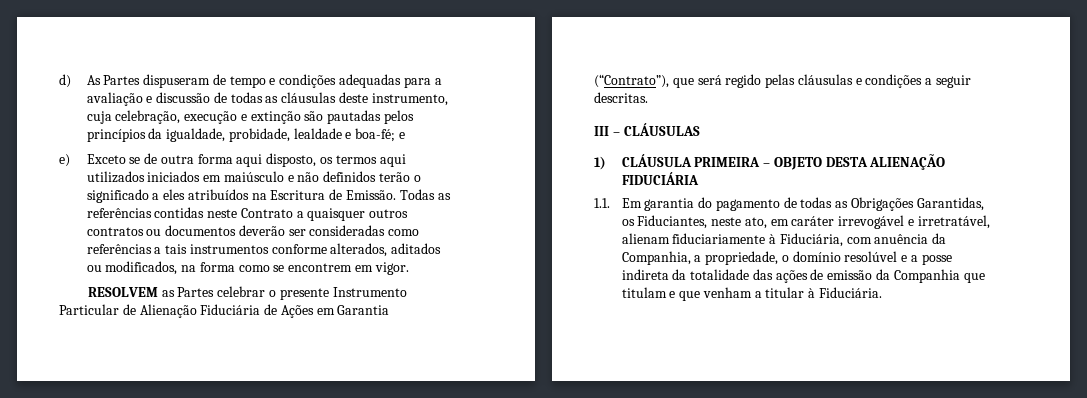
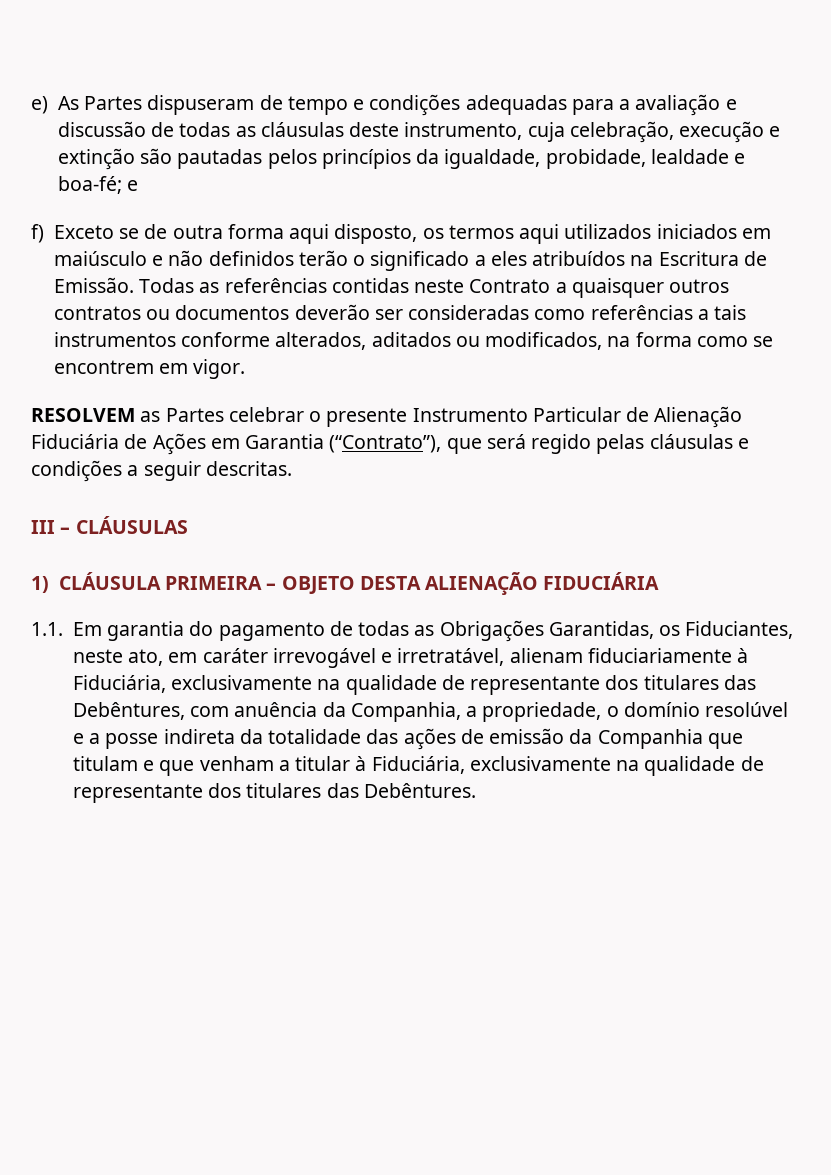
- d) As Partes dispuseram de tempo e condições adequadas para a avaliação e discussão de todas as cláusulas deste instrumento, cuja celebração, execução e extinção são pautadas pelos princípios da igualdade, probidade, lealdade e boa-fé; e
+ e) As Partes dispuseram de tempo e condições adequadas para a avaliação e discussão de todas as cláusulas deste instrumento, cuja celebração, execução e extinção são pautadas pelos princípios da igualdade, probidade, lealdade e boa-fé; e
- e) Exceto se de outra forma aqui disposto, os termos aqui utilizados iniciados em maiúsculo e não definidos terão o significado a eles atribuídos na Escritura de Emissão.
+ f) Exceto se de outra forma aqui disposto, os termos aqui utilizados iniciados em maiúsculo e não definidos terão o significado a eles atribuídos na Escritura de Emissão.
- 1.1. Em garantia do pagamento de todas as Obrigações Garantidas, os Fiduciantes, neste ato, em caráter irrevogável e irretratável, alienam fiduciariamente à Fiduciária, com anuência da Companhia, a propriedade, o domínio resolúvel e a posse indireta da totalidade das ações de emissão da Companhia que titulam e que venham a titular à Fiduciária.
+ 1.1. Em garantia do pagamento de todas as Obrigações Garantidas, os Fiduciantes, neste ato, em caráter irrevogável e irretratável, alienam fiduciariamente à Fiduciária, exclusivamente na qualidade de representante dos titulares das Debêntures, com anuência da Companhia, a propriedade, o domínio resolúvel e a posse indireta da totalidade das ações de emissão da Companhia que titulam e que venham a titular à Fiduciária, exclusivamente na qualidade de representante dos titulares das Debêntures.

